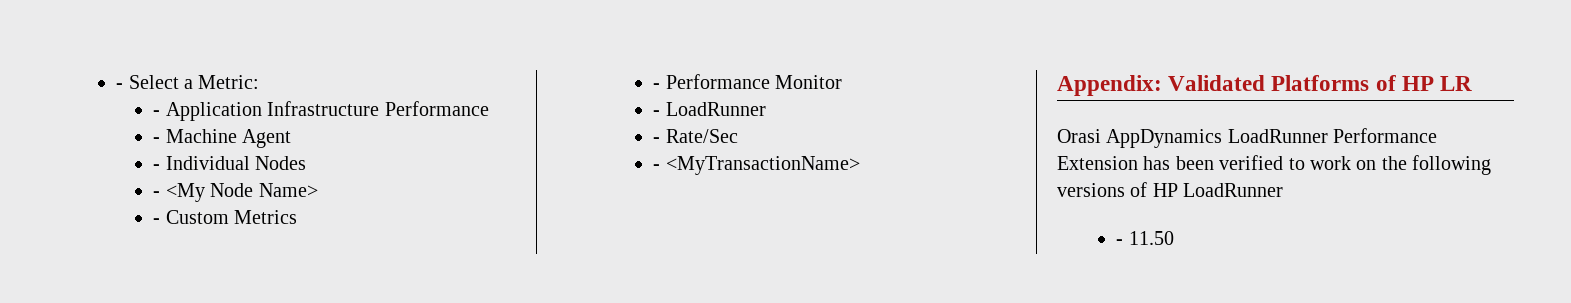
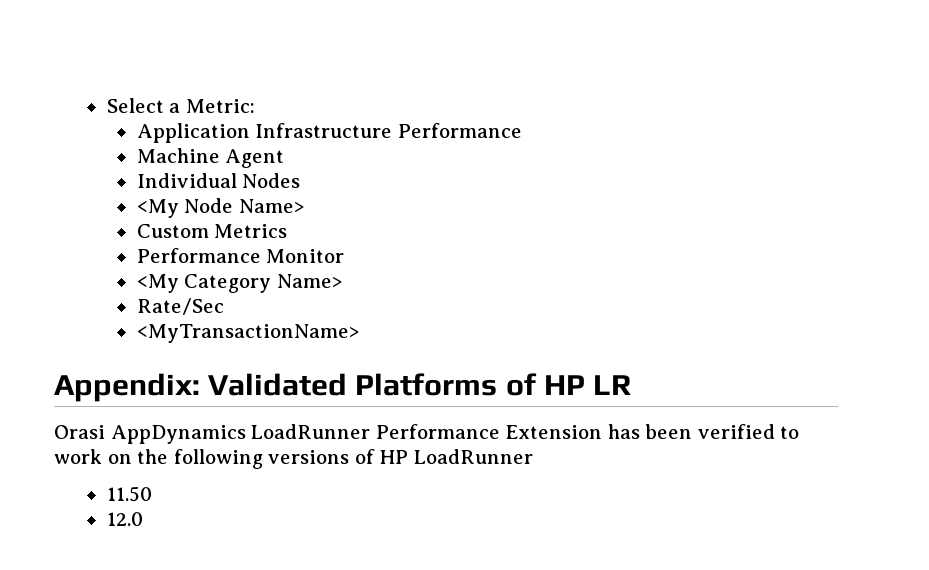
- - Select a Metric:
+ Select a Metric:
- - Application Infrastructure Performance
+ Application Infrastructure Performance
- - Machine Agent
+ Machine Agent
- - Individual Nodes
+ Individual Nodes
- - <My Node Name>
+ <My Node Name>
- - Custom Metrics
+ Custom Metrics
- - Performance Monitor
+ Performance Monitor
- - LoadRunner
- - Rate/Sec
+ <My Category Name>
+ Rate/Sec
- - <MyTransactionName>
+ <MyTransactionName>
- - 11.50
+ 11.50
+ 12.0

